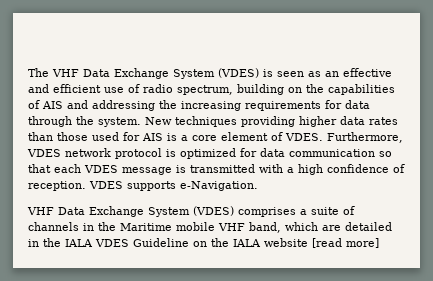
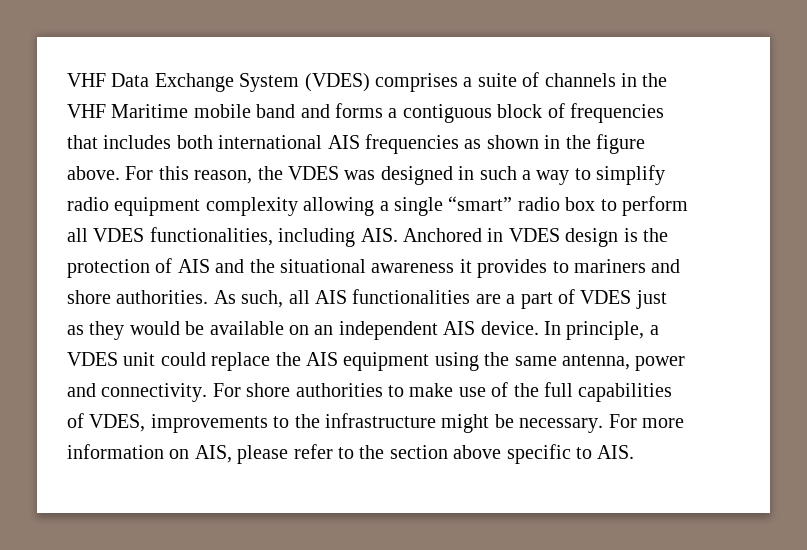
- The VHF Data Exchange System (VDES) is seen as an effective and efficient use of radio spectrum, building on the capabilities of AIS and addressing the increasing requirements for data through the system. New techniques providing higher data rates than those used for AIS is a core element of VDES. Furthermore, VDES network protocol is optimized for data communication so that each VDES message is transmitted with a high confidence of reception. VDES supports e-Navigation.
- VHF Data Exchange System (VDES) comprises a suite of channels in the Maritime mobile VHF band, which are detailed in the IALA VDES Guideline on the IALA website [read more]
+ VHF Data Exchange System (VDES) comprises a suite of channels in the VHF Maritime mobile band and forms a contiguous block of frequencies that includes both international AIS frequencies as shown in the figure above. For this reason, the VDES was designed in such a way to simplify radio equipment complexity allowing a single “smart” radio box to perform all VDES functionalities, including AIS. Anchored in VDES design is the protection of AIS and the situational awareness it provides to mariners and shore authorities. As such, all AIS functionalities are a part of VDES just as they would be available on an independent AIS device. In principle, a VDES unit could replace the AIS equipment using the same antenna, power and connectivity. For shore authorities to make use of the full capabilities of VDES, improvements to the infrastructure might be necessary. For more information on AIS, please refer to the section above specific to AIS.

